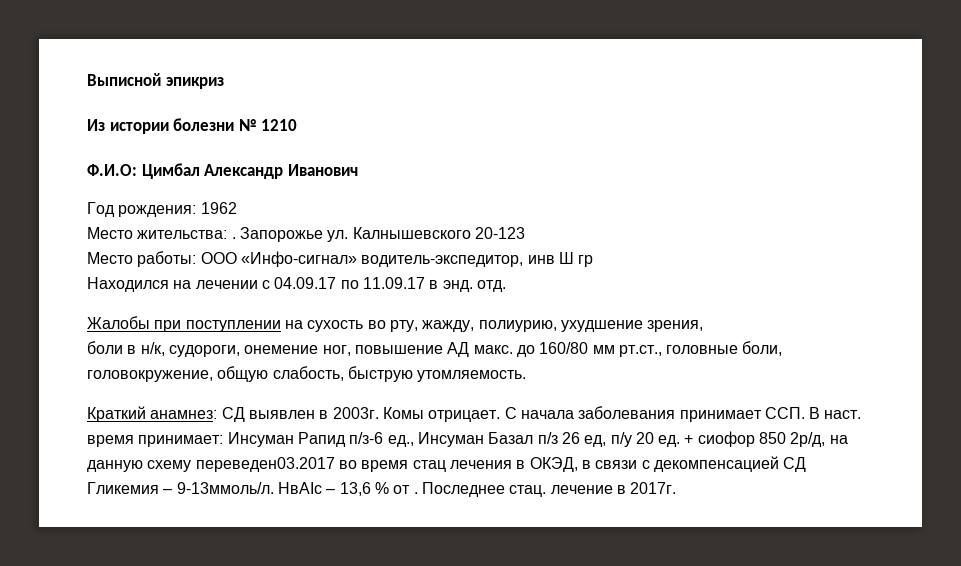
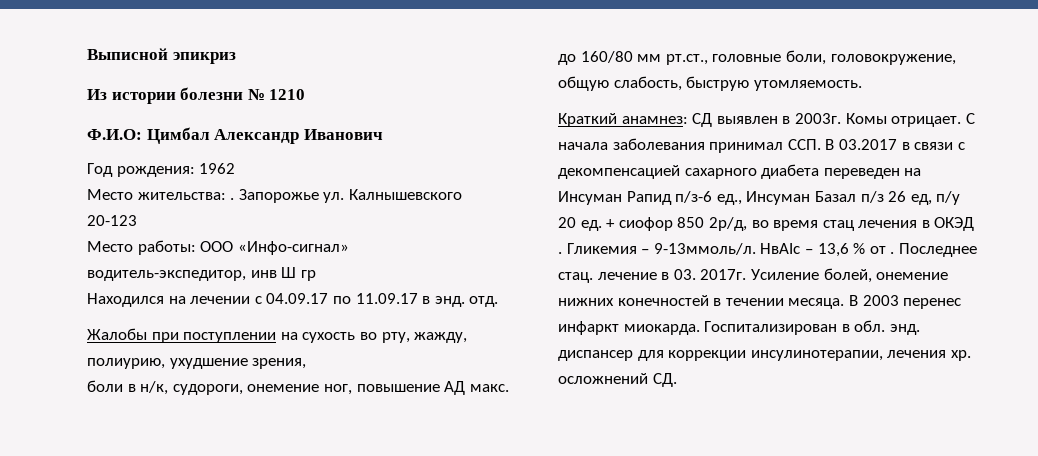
- С начала заболевания принимает ССП. В наст. время принимает: Инсуман Рапид п/з-6 ед., Инсуман Базал п/з 26 ед, п/у 20 ед.
+ С начала заболевания принимал ССП. В 03.2017 в связи с декомпенсацией сахарного диабета переведен на Инсуман Рапид п/з-6 ед., Инсуман Базал п/з 26 ед, п/у 20 ед.
- + сиофор 850 2р/д, на данную схему переведен03.2017 во время стац лечения в ОКЭД, в связи с декомпенсацией СД Гликемия – 9-13ммоль/л.
+ + сиофор 850 2р/д, во время стац лечения в ОКЭД . Гликемия – 9-13ммоль/л.
- Последнее стац. лечение в 2017г.
+ Последнее стац. лечение в 03. 2017г. Усиление болей, онемение нижних конечностей в течении месяца. В 2003 перенес инфаркт миокарда. Госпитализирован в обл. энд. диспансер для коррекции инсулинотерапии, лечения хр. осложнений СД.

